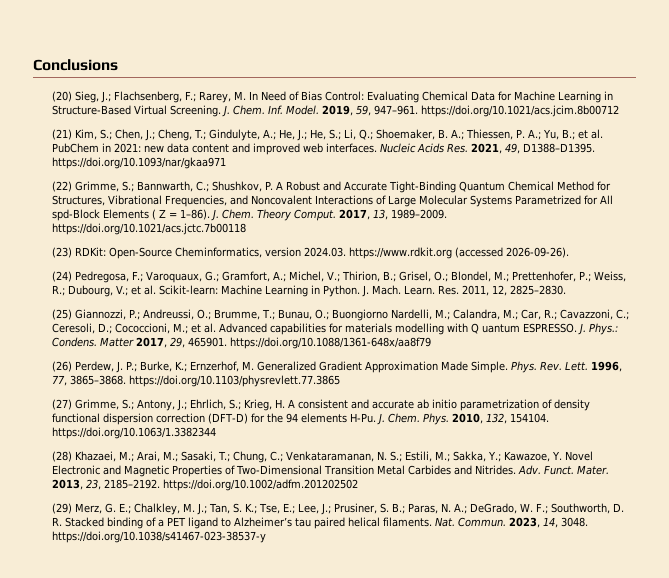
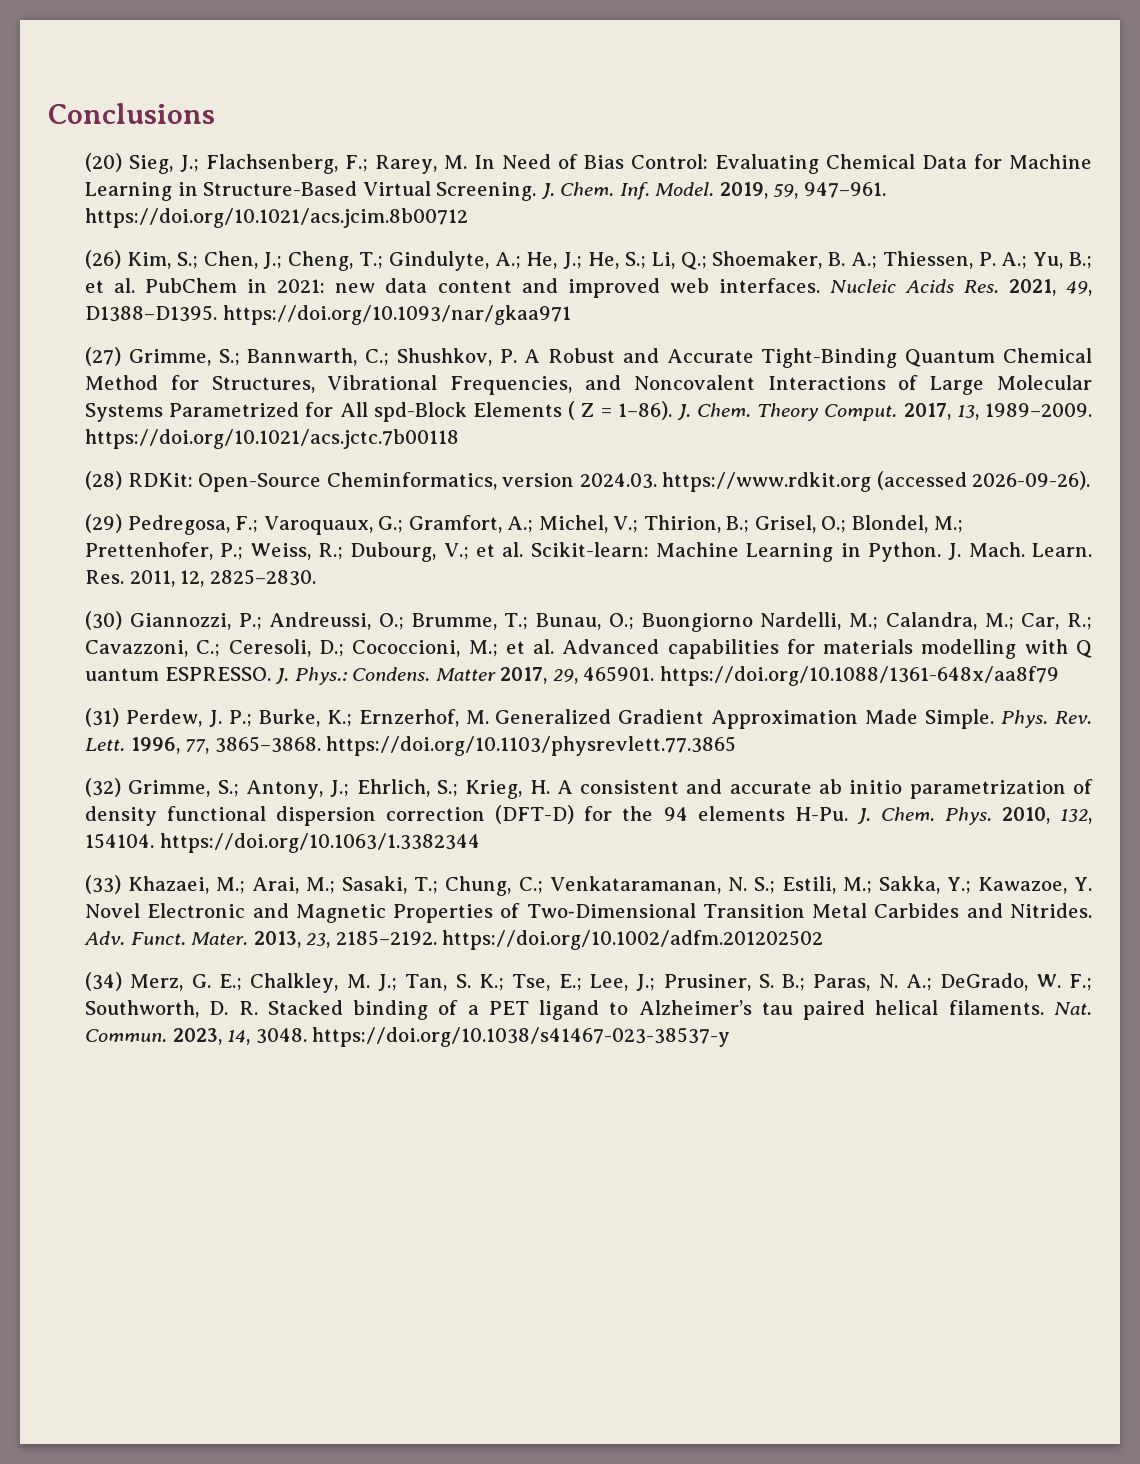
- (21) Kim, S.; Chen, J.; Cheng, T.; Gindulyte, A.; He, J.; He, S.; Li, Q.; Shoemaker, B. A.; Thiessen, P. A.; Yu, B.; et al. PubChem in 2021: new data content and improved web interfaces.
+ (26) Kim, S.; Chen, J.; Cheng, T.; Gindulyte, A.; He, J.; He, S.; Li, Q.; Shoemaker, B. A.; Thiessen, P. A.; Yu, B.; et al. PubChem in 2021: new data content and improved web interfaces.
- (22) Grimme, S.; Bannwarth, C.; Shushkov, P. A Robust and Accurate Tight-Binding Quantum Chemical Method for Structures, Vibrational Frequencies, and Noncovalent Interactions of Large Molecular Systems Parametrized for All spd-Block Elements ( Z = 1–86).
+ (27) Grimme, S.; Bannwarth, C.; Shushkov, P. A Robust and Accurate Tight-Binding Quantum Chemical Method for Structures, Vibrational Frequencies, and Noncovalent Interactions of Large Molecular Systems Parametrized for All spd-Block Elements ( Z = 1–86).
- (23) RDKit: Open-Source Cheminformatics, version 2024.03. https://www.rdkit.org (accessed 2026-09-26).
+ (28) RDKit: Open-Source Cheminformatics, version 2024.03. https://www.rdkit.org (accessed 2026-09-26).
- (24) Pedregosa, F.; Varoquaux, G.; Gramfort, A.; Michel, V.; Thirion, B.; Grisel, O.; Blondel, M.; Prettenhofer, P.; Weiss, R.; Dubourg, V.; et al. Scikit-learn: Machine Learning in Python.
+ (29) Pedregosa, F.; Varoquaux, G.; Gramfort, A.; Michel, V.; Thirion, B.; Grisel, O.; Blondel, M.; Prettenhofer, P.; Weiss, R.; Dubourg, V.; et al. Scikit-learn: Machine Learning in Python.
- (25) Giannozzi, P.; Andreussi, O.; Brumme, T.; Bunau, O.; Buongiorno Nardelli, M.; Calandra, M.; Car, R.; Cavazzoni, C.; Ceresoli, D.; Cococcioni, M.; et al. Advanced capabilities for materials modelling with Q uantum ESPRESSO.
+ (30) Giannozzi, P.; Andreussi, O.; Brumme, T.; Bunau, O.; Buongiorno Nardelli, M.; Calandra, M.; Car, R.; Cavazzoni, C.; Ceresoli, D.; Cococcioni, M.; et al. Advanced capabilities for materials modelling with Q uantum ESPRESSO.
- (26) Perdew, J. P.; Burke, K.; Ernzerhof, M. Generalized Gradient Approximation Made Simple.
+ (31) Perdew, J. P.; Burke, K.; Ernzerhof, M. Generalized Gradient Approximation Made Simple.
- (27) Grimme, S.; Antony, J.; Ehrlich, S.; Krieg, H. A consistent and accurate ab initio parametrization of density functional dispersion correction (DFT-D) for the 94 elements H-Pu.
+ (32) Grimme, S.; Antony, J.; Ehrlich, S.; Krieg, H. A consistent and accurate ab initio parametrization of density functional dispersion correction (DFT-D) for the 94 elements H-Pu.
- (28) Khazaei, M.; Arai, M.; Sasaki, T.; Chung, C.; Venkataramanan, N. S.; Estili, M.; Sakka, Y.; Kawazoe, Y. Novel Electronic and Magnetic Properties of Two‐Dimensional Transition Metal Carbides and Nitrides.
+ (33) Khazaei, M.; Arai, M.; Sasaki, T.; Chung, C.; Venkataramanan, N. S.; Estili, M.; Sakka, Y.; Kawazoe, Y. Novel Electronic and Magnetic Properties of Two‐Dimensional Transition Metal Carbides and Nitrides.
- (29) Merz, G. E.; Chalkley, M. J.; Tan, S. K.; Tse, E.; Lee, J.; Prusiner, S. B.; Paras, N. A.; DeGrado, W. F.; Southworth, D. R. Stacked binding of a PET ligand to Alzheimer’s tau paired helical filaments.
+ (34) Merz, G. E.; Chalkley, M. J.; Tan, S. K.; Tse, E.; Lee, J.; Prusiner, S. B.; Paras, N. A.; DeGrado, W. F.; Southworth, D. R. Stacked binding of a PET ligand to Alzheimer’s tau paired helical filaments.

